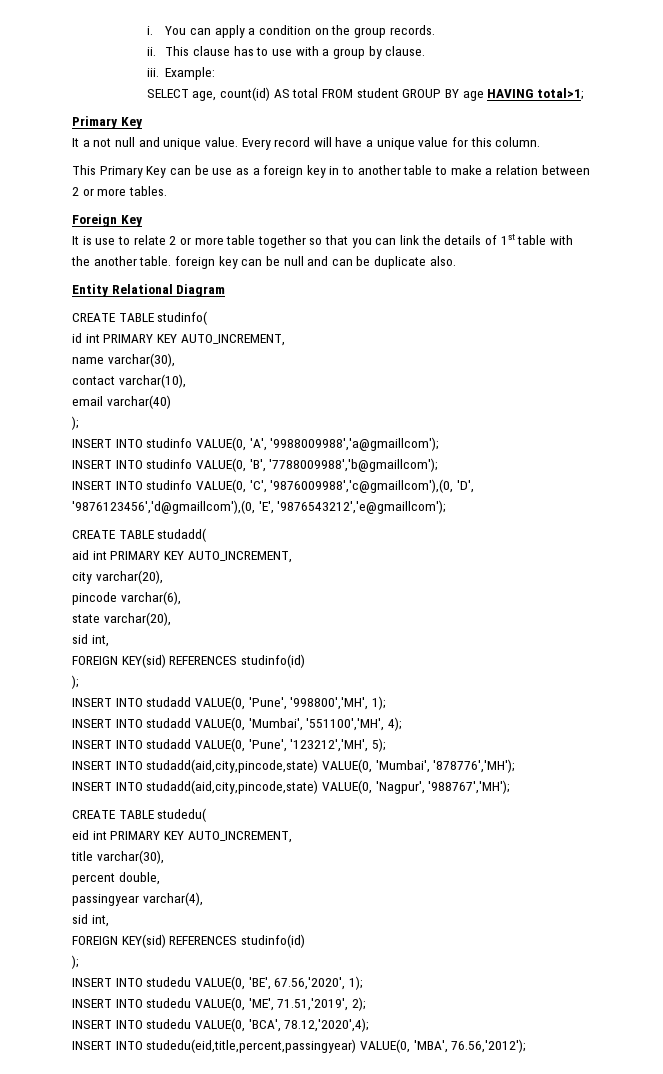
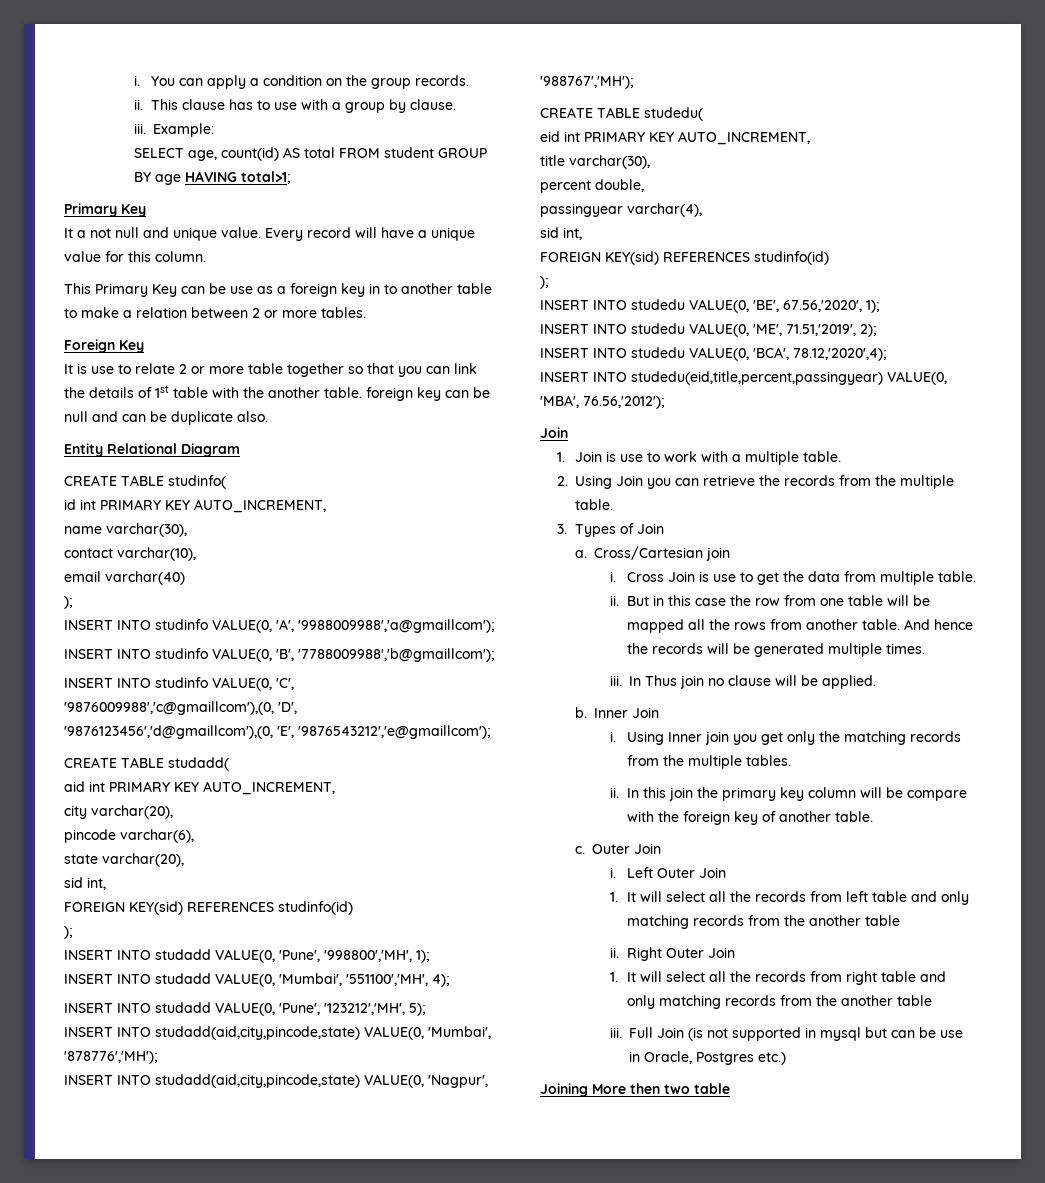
  INSERT INTO studedu(eid,title,percent,passingyear) VALUE(0, 'MBA', 76.56,'2012');
+ Join
+ 1. Join is use to work with a multiple table.
+ 2. Using Join you can retrieve the records from the multiple table.
+ 3. Types of Join
+ a. Cross/Cartesian join
+ i. Cross Join is use to get the data from multiple table.
+ ii. But in this case the row from one table will be mapped all the rows from another table. And hence the records will be generated multiple times.
+ iii. In Thus join no clause will be applied.
+ b. Inner Join
+ i. Using Inner join you get only the matching records from the multiple tables.
+ ii. In this join the primary key column will be compare with the foreign key of another table.
+ c. Outer Join
+ i. Left Outer Join
+ 1. It will select all the records from left table and only matching records from the another table
+ ii. Right Outer Join
+ 1. It will select all the records from right table and only matching records from the another table
+ iii. Full Join (is not supported in mysql but can be use in Oracle, Postgres etc.)
+ Joining More then two table

